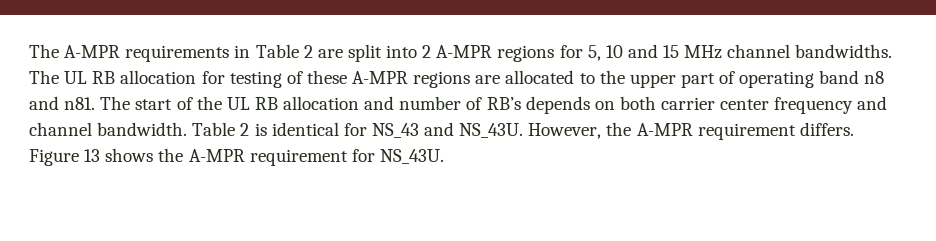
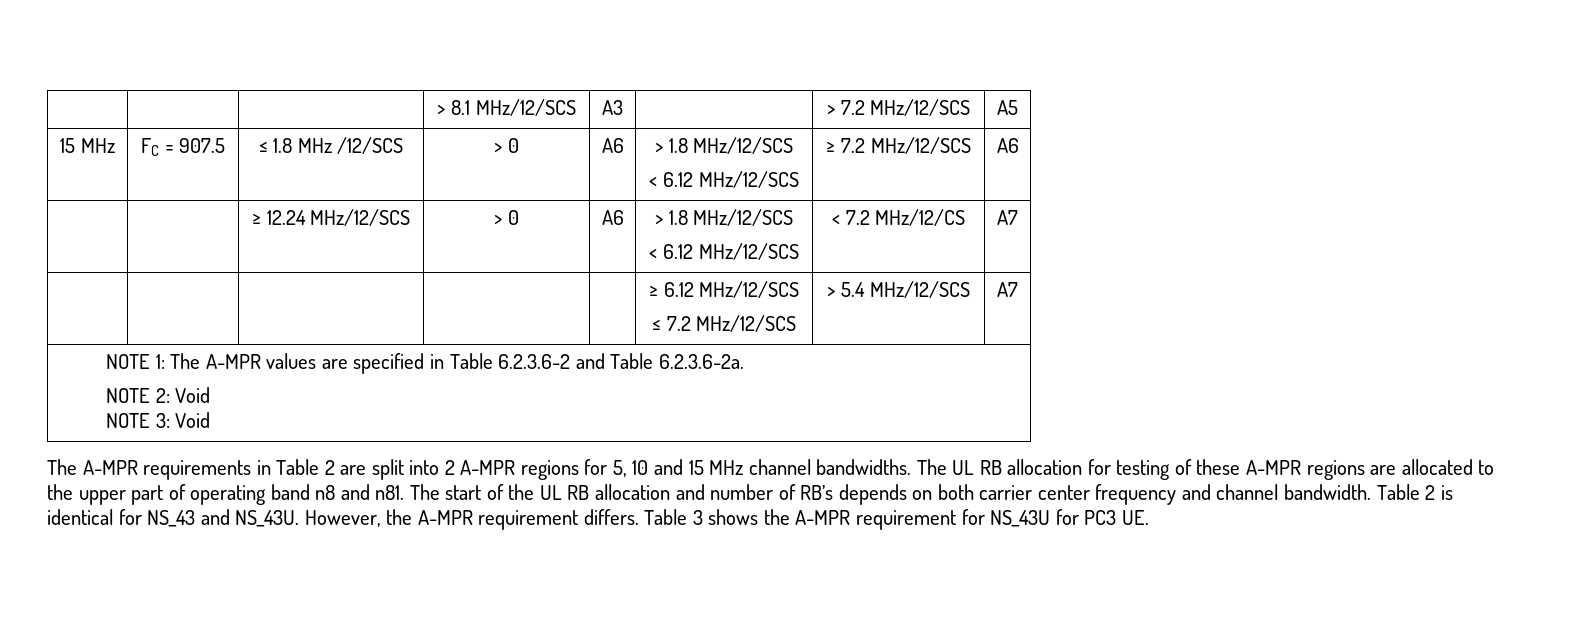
+ | | | > 8.1 MHz/12/SCS | A3 | | > 7.2 MHz/12/SCS | A5
+ 15 MHz | FC = 907.5 | ≤ 1.8 MHz /12/SCS | > 0 | A6 | > 1.8 MHz/12/SCS
+ < 6.12 MHz/12/SCS | ≥ 7.2 MHz/12/SCS | A6
+ | | ≥ 12.24 MHz/12/SCS | > 0 | A6 | > 1.8 MHz/12/SCS
+ < 6.12 MHz/12/SCS | < 7.2 MHz/12/CS | A7
+ | | | | | ≥ 6.12 MHz/12/SCS
+ ≤ 7.2 MHz/12/SCS | > 5.4 MHz/12/SCS | A7
+ NOTE 1: The A-MPR values are specified in Table 6.2.3.6-2 and Table 6.2.3.6-2a.
+ NOTE 2: Void
+ NOTE 3: Void
- Figure 13 shows the A-MPR requirement for NS_43U.
+ Table 3 shows the A-MPR requirement for NS_43U for PC3 UE.

